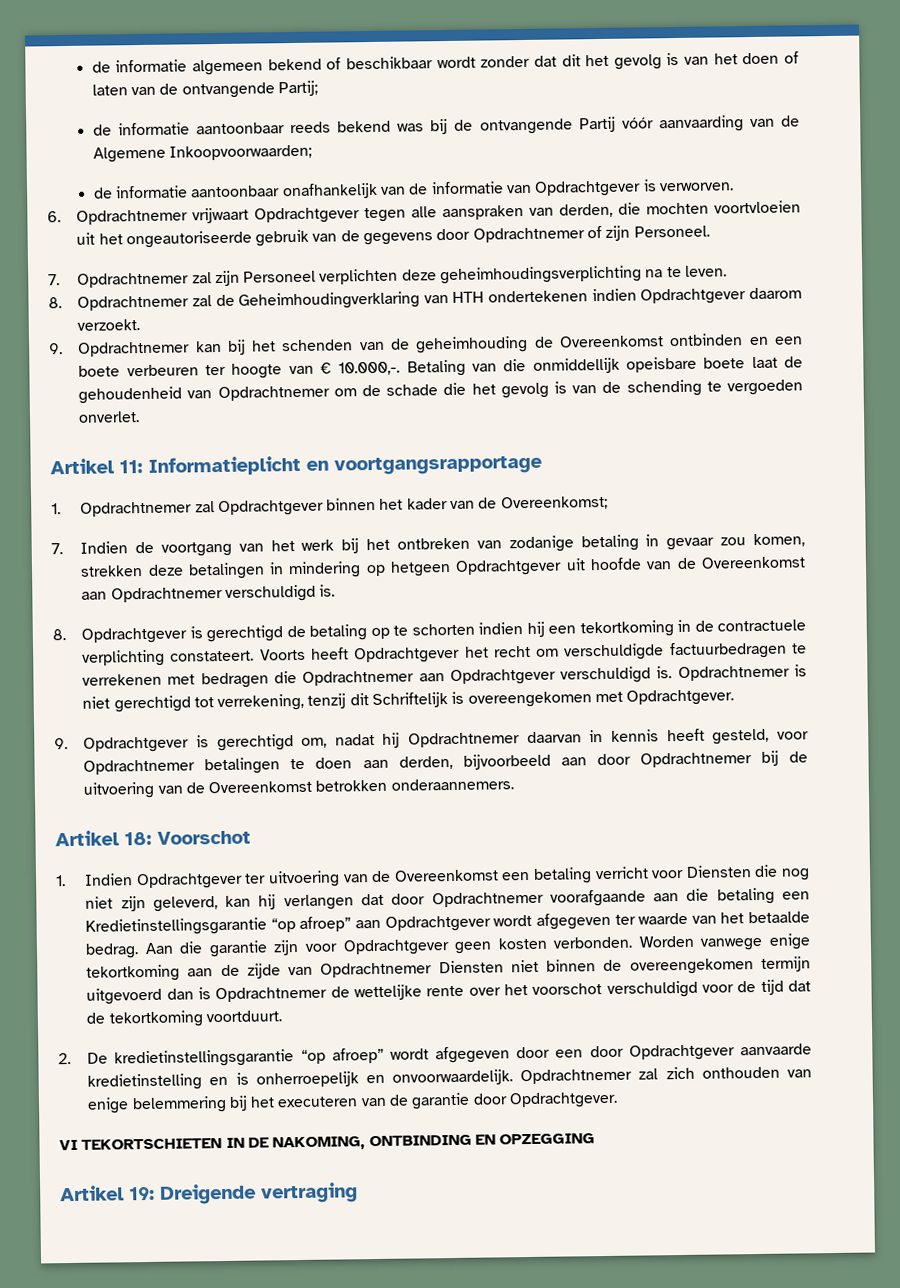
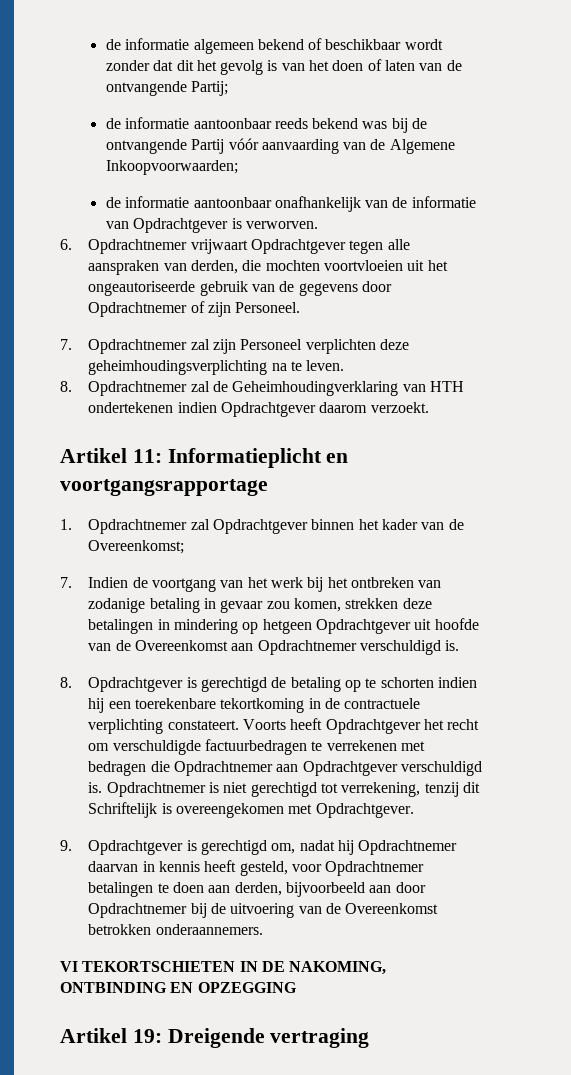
- 9. Opdrachtnemer kan bij het schenden van de geheimhouding de Overeenkomst ontbinden en een boete verbeuren ter hoogte van € 10.000,-. Betaling van die onmiddellijk opeisbare boete laat de gehoudenheid van Opdrachtnemer om de schade die het gevolg is van de schending te vergoeden onverlet.
- 8. Opdrachtgever is gerechtigd de betaling op te schorten indien hij een tekortkoming in de contractuele verplichting constateert.
+ 8. Opdrachtgever is gerechtigd de betaling op te schorten indien hij een toerekenbare tekortkoming in de contractuele verplichting constateert.
- Artikel 18: Voorschot
- 1. Indien Opdrachtgever ter uitvoering van de Overeenkomst een betaling verricht voor Diensten die nog niet zijn geleverd, kan hij verlangen dat door Opdrachtnemer voorafgaande aan die betaling een Kredietinstellingsgarantie “op afroep” aan Opdrachtgever wordt afgegeven ter waarde van het betaalde bedrag. Aan die garantie zijn voor Opdrachtgever geen kosten verbonden. Worden vanwege enige tekortkoming aan de zijde van Opdrachtnemer Diensten niet binnen de overeengekomen termijn uitgevoerd dan is Opdrachtnemer de wettelijke rente over het voorschot verschuldigd voor de tijd dat de tekortkoming voortduurt.
- 2. De kredietinstellingsgarantie “op afroep” wordt afgegeven door een door Opdrachtgever aanvaarde kredietinstelling en is onherroepelijk en onvoorwaardelijk. Opdrachtnemer zal zich onthouden van enige belemmering bij het executeren van de garantie door Opdrachtgever.

